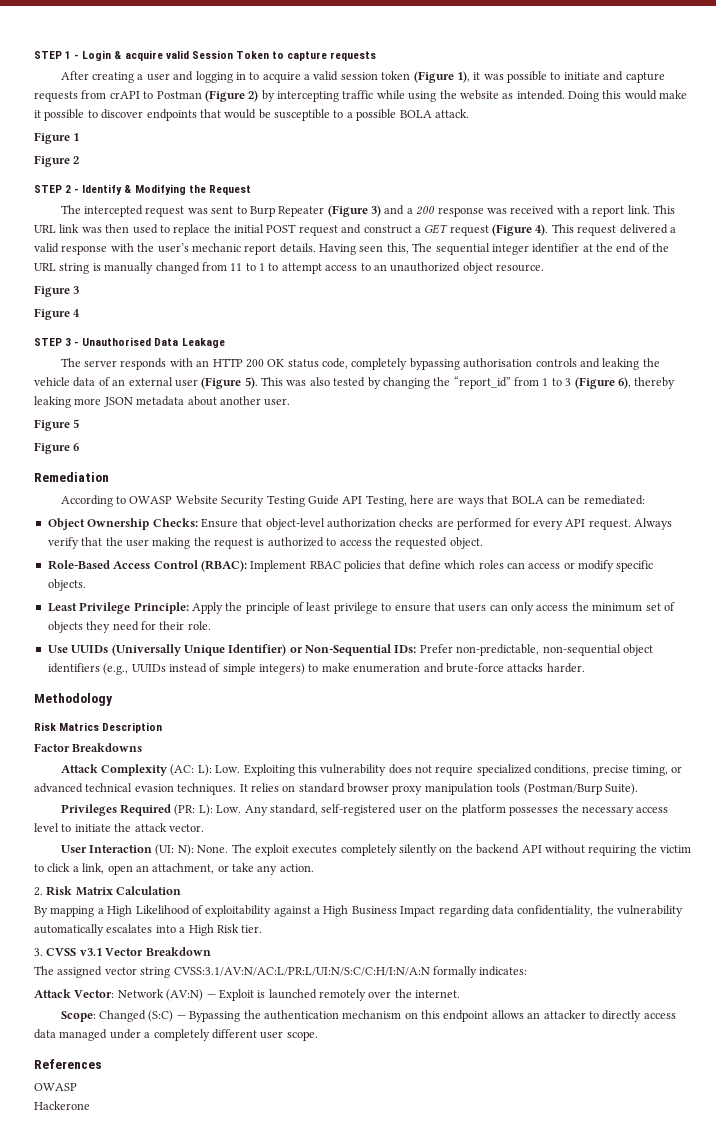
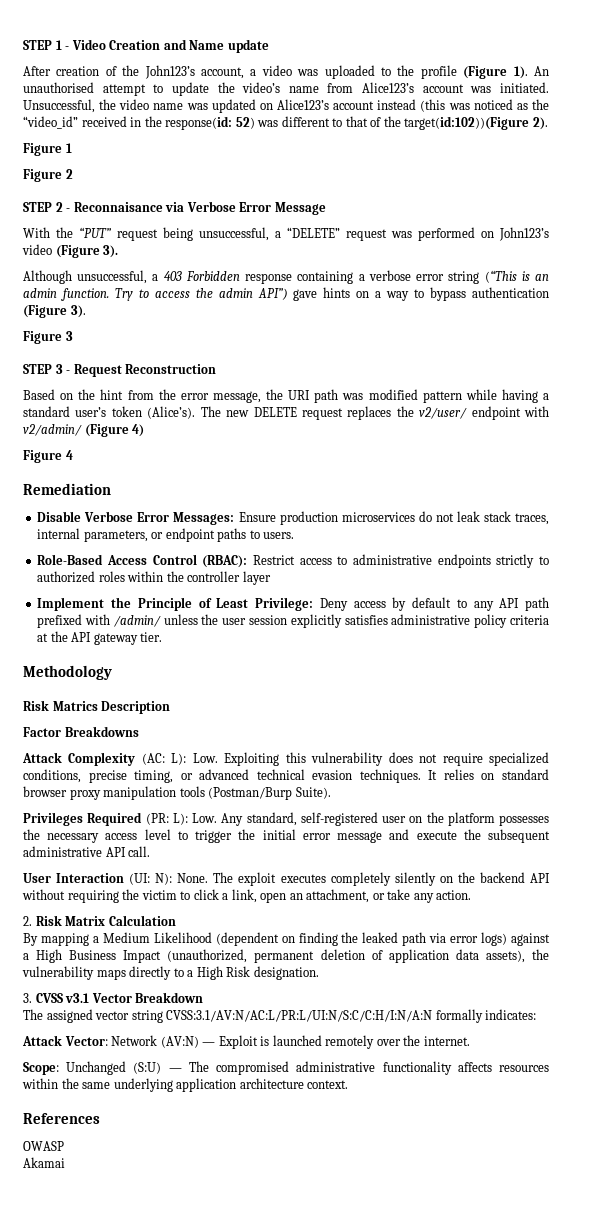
- STEP 1 - Login & acquire valid Session Token to capture requests
- After creating a user and logging in to acquire a valid session token (Figure 1), it was possible to initiate and capture requests from crAPI to Postman (Figure 2) by intercepting traffic while using the website as intended. Doing this would make it possible to discover endpoints that would be susceptible to a possible BOLA attack.
+ STEP 1 - Video Creation and Name update
+ After creation of the John123’s account, a video was uploaded to the profile (Figure 1). An unauthorised attempt to update the video’s name from Alice123’s account was initiated. Unsuccessful, the video name was updated on Alice123’s account instead (this was noticed as the “video_id” received in the response(id: 52) was different to that of the target(id:102))(Figure 2).
- STEP 2 - Identify & Modifying the Request
- The intercepted request was sent to Burp Repeater (Figure 3) and a 200 response was received with a report link. This URL link was then used to replace the initial POST request and construct a GET request (Figure 4). This request delivered a valid response with the user’s mechanic report details. Having seen this, The sequential integer identifier at the end of the URL string is manually changed from 11 to 1 to attempt access to an unauthorized object resource.
+ STEP 2 - Reconnaisance via Verbose Error Message
+ With the “PUT” request being unsuccessful, a “DELETE” request was performed on John123’s video (Figure 3).
+ Although unsuccessful, a 403 Forbidden response containing a verbose error string (“This is an admin function. Try to access the admin API”) gave hints on a way to bypass authentication (Figure 3).
  Figure 3
+ STEP 3 - Request Reconstruction
+ Based on the hint from the error message, the URI path was modified pattern while having a standard user’s token (Alice’s). The new DELETE request replaces the v2/user/ endpoint with v2/admin/ (Figure 4)
  Figure 4
- STEP 3 - Unauthorised Data Leakage
- The server responds with an HTTP 200 OK status code, completely bypassing authorisation controls and leaking the vehicle data of an external user (Figure 5). This was also tested by changing the “report_id” from 1 to 3 (Figure 6), thereby leaking more JSON metadata about another user.
- Figure 5
- Figure 6
  Remediation
- According to OWASP Website Security Testing Guide API Testing, here are ways that BOLA can be remediated:
- Object Ownership Checks: Ensure that object-level authorization checks are performed for every API request. Always verify that the user making the request is authorized to access the requested object.
- Role-Based Access Control (RBAC): Implement RBAC policies that define which roles can access or modify specific objects.
- Least Privilege Principle: Apply the principle of least privilege to ensure that users can only access the minimum set of objects they need for their role.
- Use UUIDs (Universally Unique Identifier) or Non-Sequential IDs: Prefer non-predictable, non-sequential object identifiers (e.g., UUIDs instead of simple integers) to make enumeration and brute-force attacks harder.
+ Disable Verbose Error Messages: Ensure production microservices do not leak stack traces, internal parameters, or endpoint paths to users.
+ Role-Based Access Control (RBAC): Restrict access to administrative endpoints strictly to authorized roles within the controller layer
+ Implement the Principle of Least Privilege: Deny access by default to any API path prefixed with /admin/ unless the user session explicitly satisfies administrative policy criteria at the API gateway tier.
- Privileges Required (PR: L): Low. Any standard, self-registered user on the platform possesses the necessary access level to initiate the attack vector.
+ Privileges Required (PR: L): Low. Any standard, self-registered user on the platform possesses the necessary access level to trigger the initial error message and execute the subsequent administrative API call.
- By mapping a High Likelihood of exploitability against a High Business Impact regarding data confidentiality, the vulnerability automatically escalates into a High Risk tier.
+ By mapping a Medium Likelihood (dependent on finding the leaked path via error logs) against a High Business Impact (unauthorized, permanent deletion of application data assets), the vulnerability maps directly to a High Risk designation.
- Scope: Changed (S:C) — Bypassing the authentication mechanism on this endpoint allows an attacker to directly access data managed under a completely different user scope.
+ Scope: Unchanged (S:U) — The compromised administrative functionality affects resources within the same underlying application architecture context.
- Hackerone
+ Akamai

